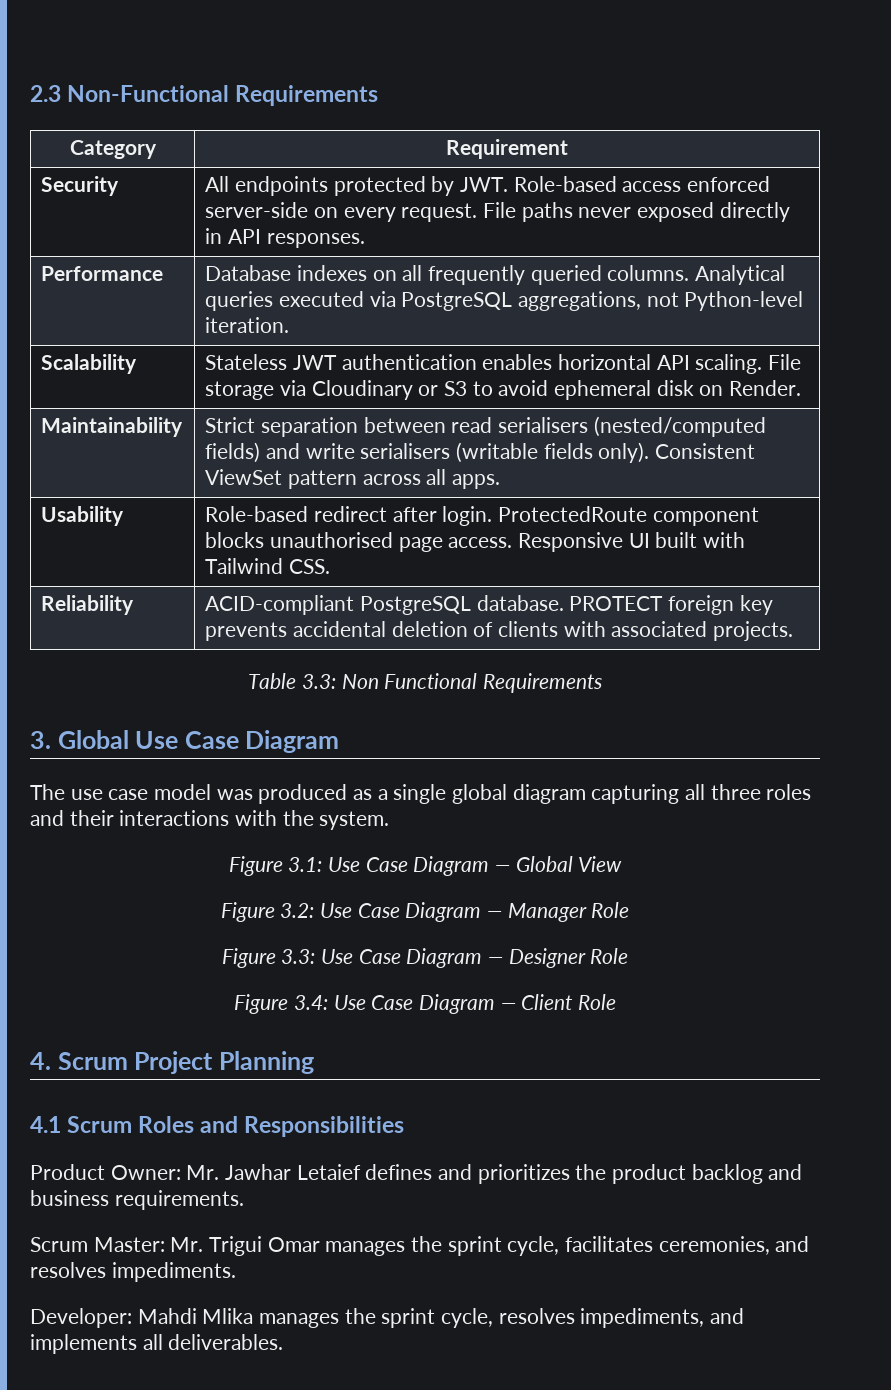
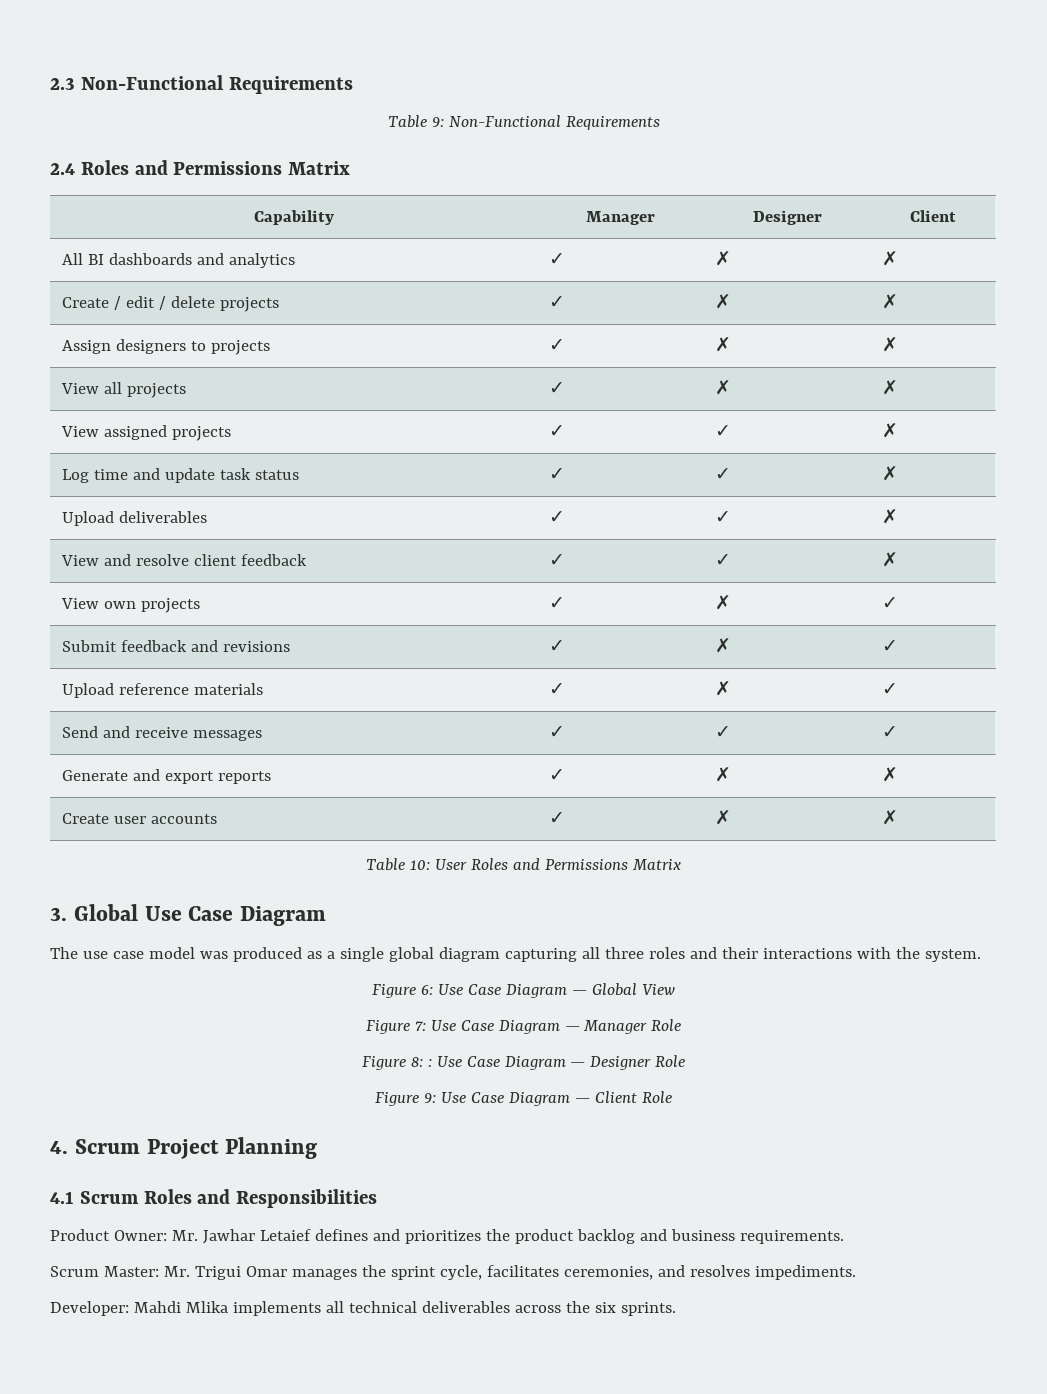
- Category | Requirement
- Security | All endpoints protected by JWT. Role-based access enforced server-side on every request. File paths never exposed directly in API responses.
- Performance | Database indexes on all frequently queried columns. Analytical queries executed via PostgreSQL aggregations, not Python-level iteration.
- Scalability | Stateless JWT authentication enables horizontal API scaling. File storage via Cloudinary or S3 to avoid ephemeral disk on Render.
- Maintainability | Strict separation between read serialisers (nested/computed fields) and write serialisers (writable fields only). Consistent ViewSet pattern across all apps.
- Usability | Role-based redirect after login. ProtectedRoute component blocks unauthorised page access. Responsive UI built with Tailwind CSS.
- Reliability | ACID-compliant PostgreSQL database. PROTECT foreign key prevents accidental deletion of clients with associated projects.
- Table 3.3: Non Functional Requirements
+ Table 9: Non-Functional Requirements
+ 2.4 Roles and Permissions Matrix
+ Capability | Manager | Designer | Client
+ All BI dashboards and analytics | ✓ | ✗ | ✗
+ Create / edit / delete projects | ✓ | ✗ | ✗
+ Assign designers to projects | ✓ | ✗ | ✗
+ View all projects | ✓ | ✗ | ✗
+ View assigned projects | ✓ | ✓ | ✗
+ Log time and update task status | ✓ | ✓ | ✗
+ Upload deliverables | ✓ | ✓ | ✗
+ View and resolve client feedback | ✓ | ✓ | ✗
+ View own projects | ✓ | ✗ | ✓
+ Submit feedback and revisions | ✓ | ✗ | ✓
+ Upload reference materials | ✓ | ✗ | ✓
+ Send and receive messages | ✓ | ✓ | ✓
+ Generate and export reports | ✓ | ✗ | ✗
+ Create user accounts | ✓ | ✗ | ✗
+ Table 10: User Roles and Permissions Matrix
- Figure 3.1: Use Case Diagram — Global View
+ Figure 6: Use Case Diagram — Global View
- Figure 3.2: Use Case Diagram — Manager Role
+ Figure 7: Use Case Diagram — Manager Role
- Figure 3.3: Use Case Diagram — Designer Role
+ Figure 8: : Use Case Diagram — Designer Role
- Figure 3.4: Use Case Diagram — Client Role
+ Figure 9: Use Case Diagram — Client Role
- Developer: Mahdi Mlika manages the sprint cycle, resolves impediments, and implements all deliverables.
+ Developer: Mahdi Mlika implements all technical deliverables across the six sprints.

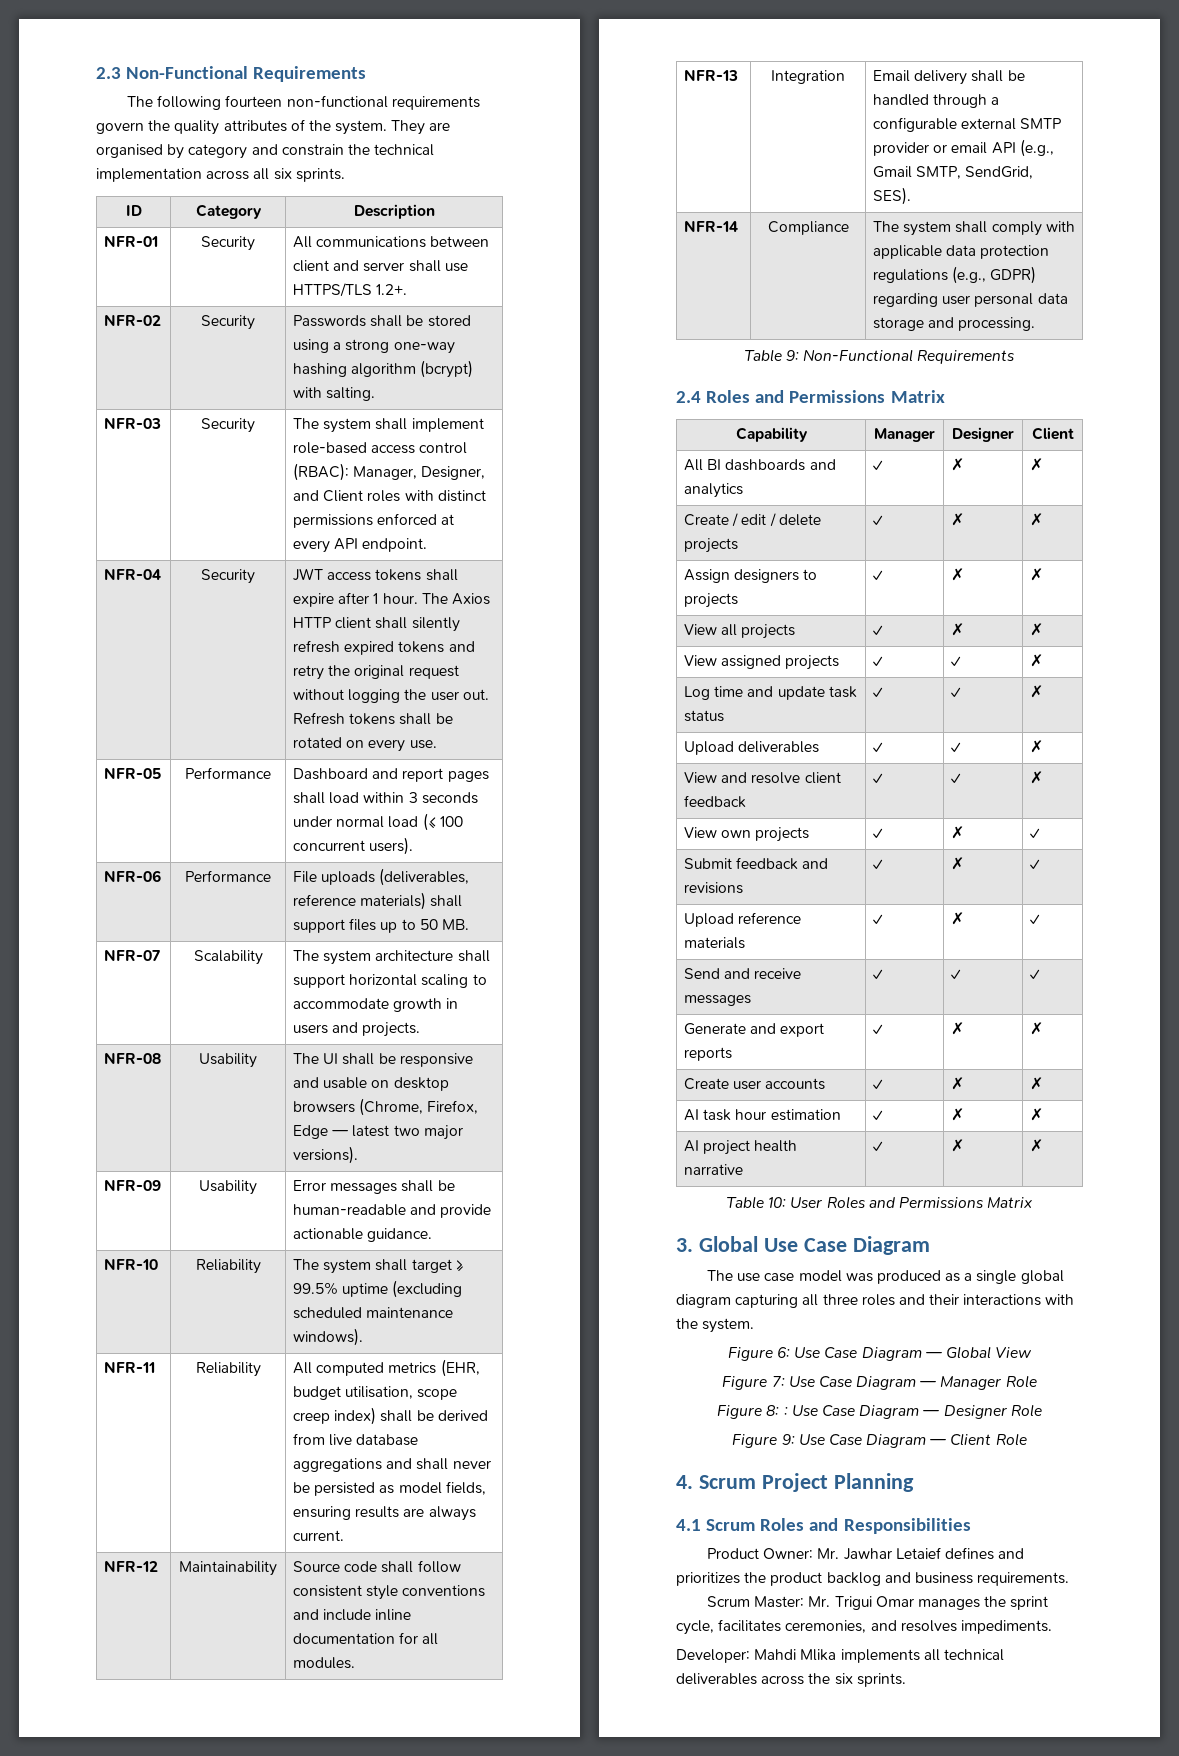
+ The following fourteen non-functional requirements govern the quality attributes of the system. They are organised by category and constrain the technical implementation across all six sprints.
+ ID | Category | Description
+ NFR-01 | Security | All communications between client and server shall use HTTPS/TLS 1.2+.
+ NFR-02 | Security | Passwords shall be stored using a strong one-way hashing algorithm (bcrypt) with salting.
+ NFR-03 | Security | The system shall implement role-based access control (RBAC): Manager, Designer, and Client roles with distinct permissions enforced at every API endpoint.
+ NFR-04 | Security | JWT access tokens shall expire after 1 hour. The Axios HTTP client shall silently refresh expired tokens and retry the original request without logging the user out. Refresh tokens shall be rotated on every use.
+ NFR-05 | Performance | Dashboard and report pages shall load within 3 seconds under normal load (≤ 100 concurrent users).
+ NFR-06 | Performance | File uploads (deliverables, reference materials) shall support files up to 50 MB.
+ NFR-07 | Scalability | The system architecture shall support horizontal scaling to accommodate growth in users and projects.
+ NFR-08 | Usability | The UI shall be responsive and usable on desktop browsers (Chrome, Firefox, Edge — latest two major versions).
+ NFR-09 | Usability | Error messages shall be human-readable and provide actionable guidance.
+ NFR-10 | Reliability | The system shall target ≥ 99.5% uptime (excluding scheduled maintenance windows).
+ NFR-11 | Reliability | All computed metrics (EHR, budget utilisation, scope creep index) shall be derived from live database aggregations and shall never be persisted as model fields, ensuring results are always current.
+ NFR-12 | Maintainability | Source code shall follow consistent style conventions and include inline documentation for all modules.
+ NFR-13 | Integration | Email delivery shall be handled through a configurable external SMTP provider or email API (e.g., Gmail SMTP, SendGrid, SES).
+ NFR-14 | Compliance | The system shall comply with applicable data protection regulations (e.g., GDPR) regarding user personal data storage and processing.
+ AI task hour estimation | ✓ | ✗ | ✗
+ AI project health narrative | ✓ | ✗ | ✗

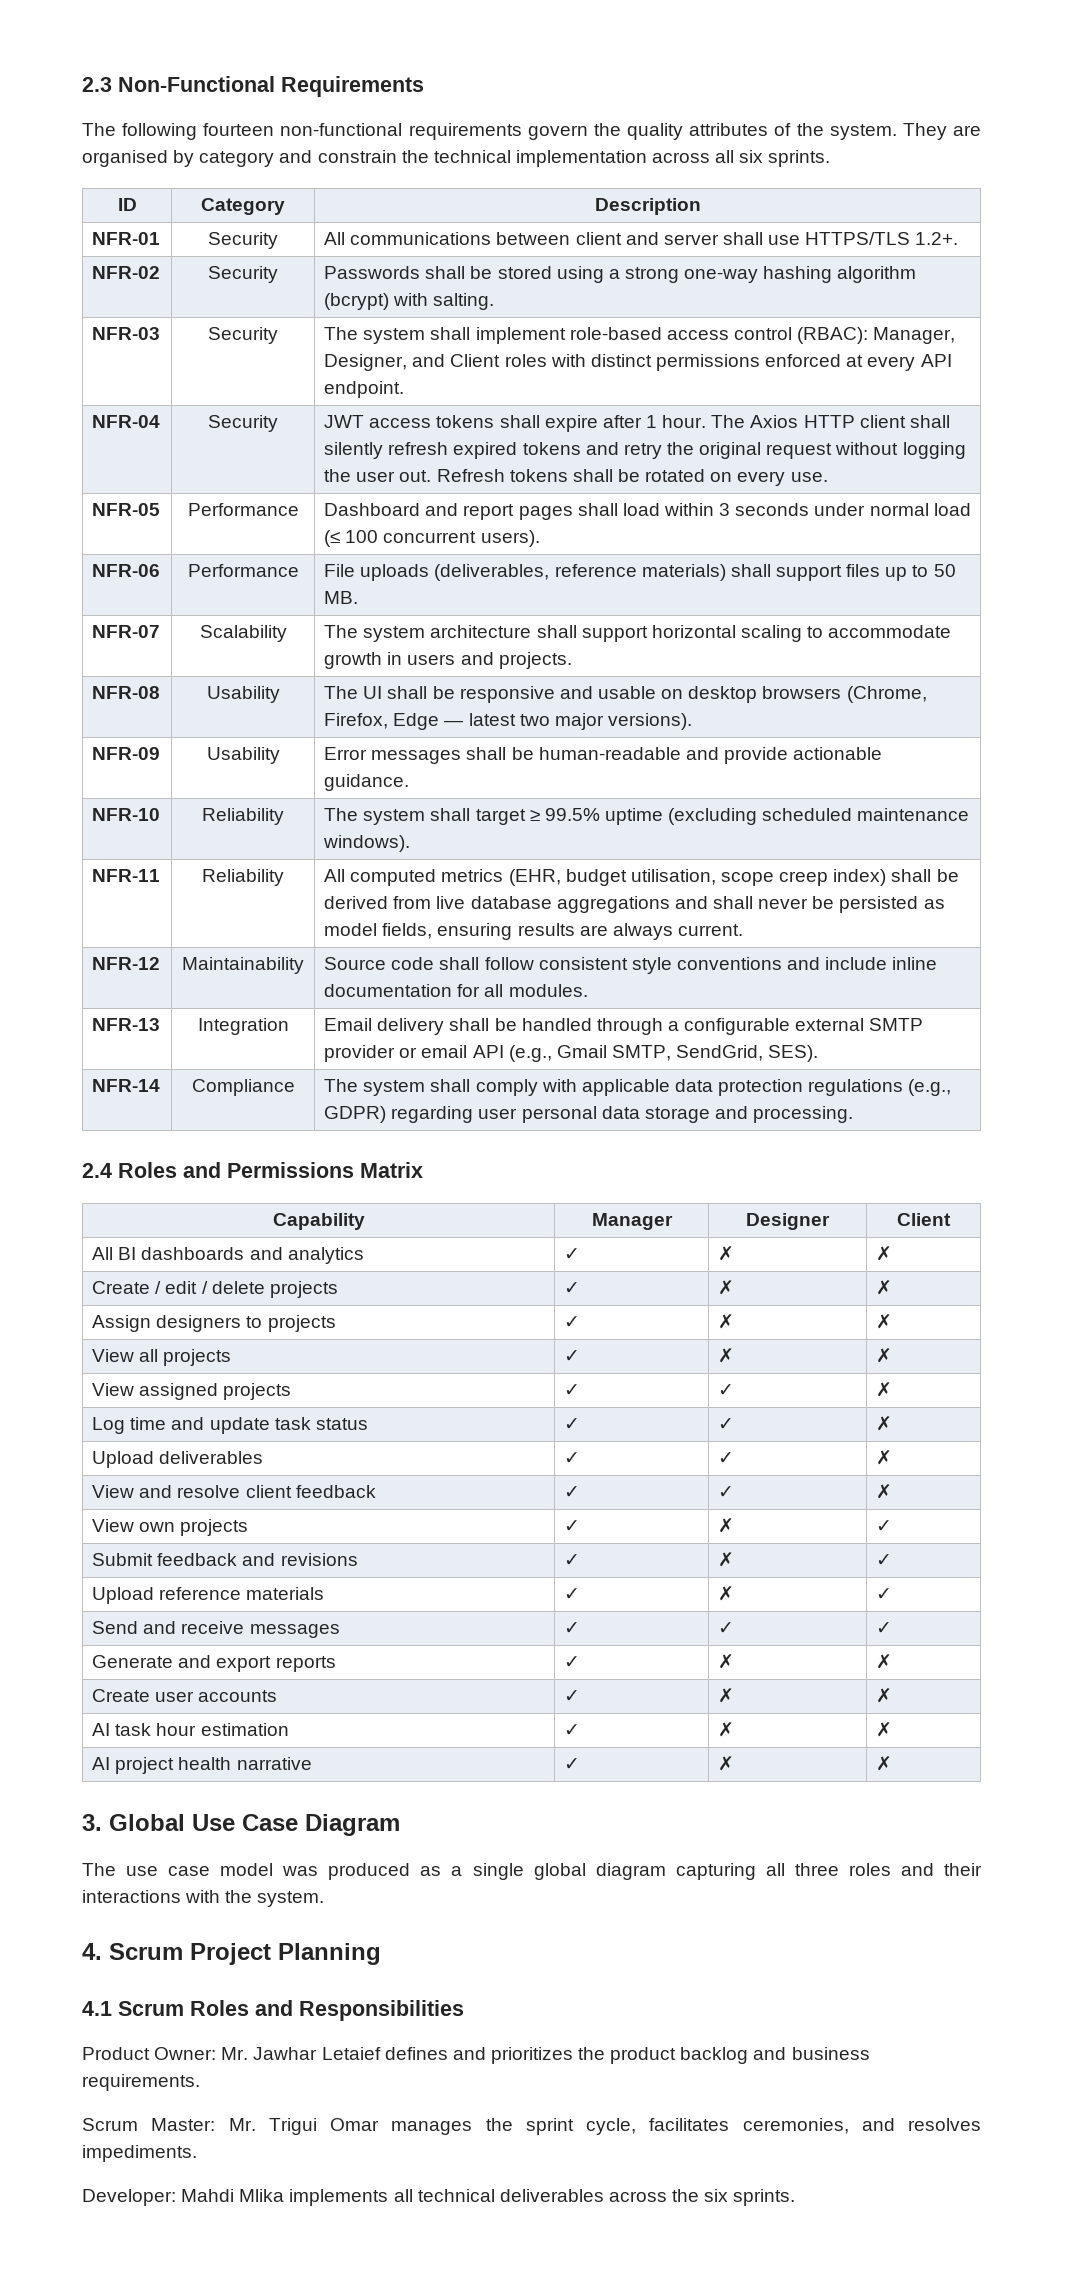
- Table 9: Non-Functional Requirements
- Table 10: User Roles and Permissions Matrix
- Figure 6: Use Case Diagram — Global View
- Figure 7: Use Case Diagram — Manager Role
- Figure 8: : Use Case Diagram — Designer Role
- Figure 9: Use Case Diagram — Client Role

